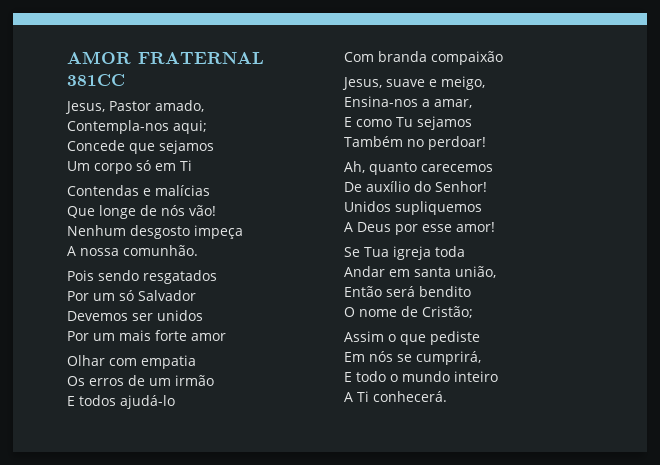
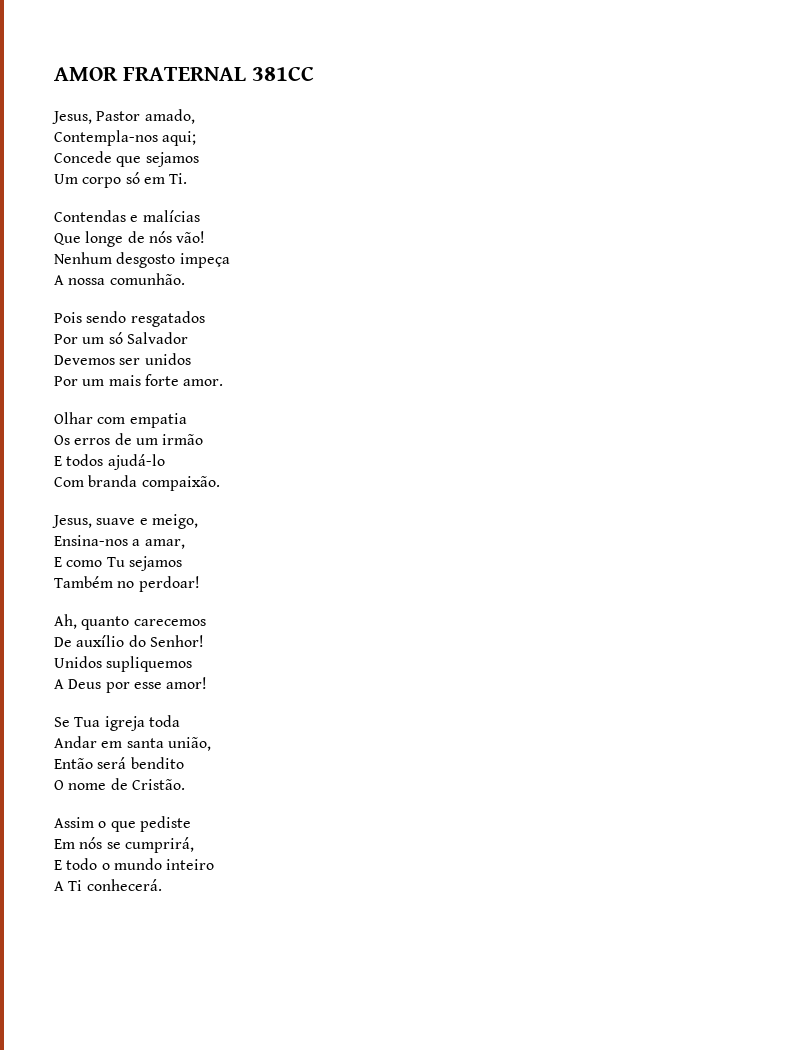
- Um corpo só em Ti
+ Um corpo só em Ti.
- Por um mais forte amor
+ Por um mais forte amor.
- Com branda compaixão
+ Com branda compaixão.
- O nome de Cristão;
+ O nome de Cristão.

